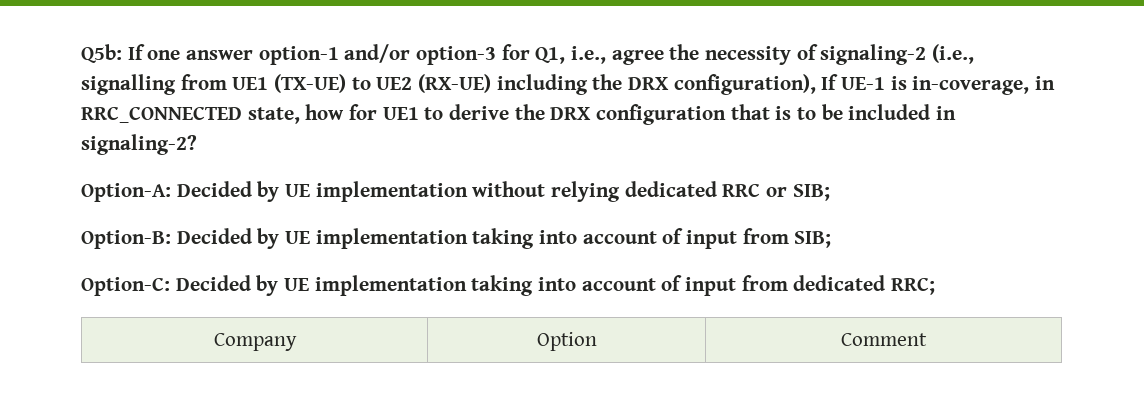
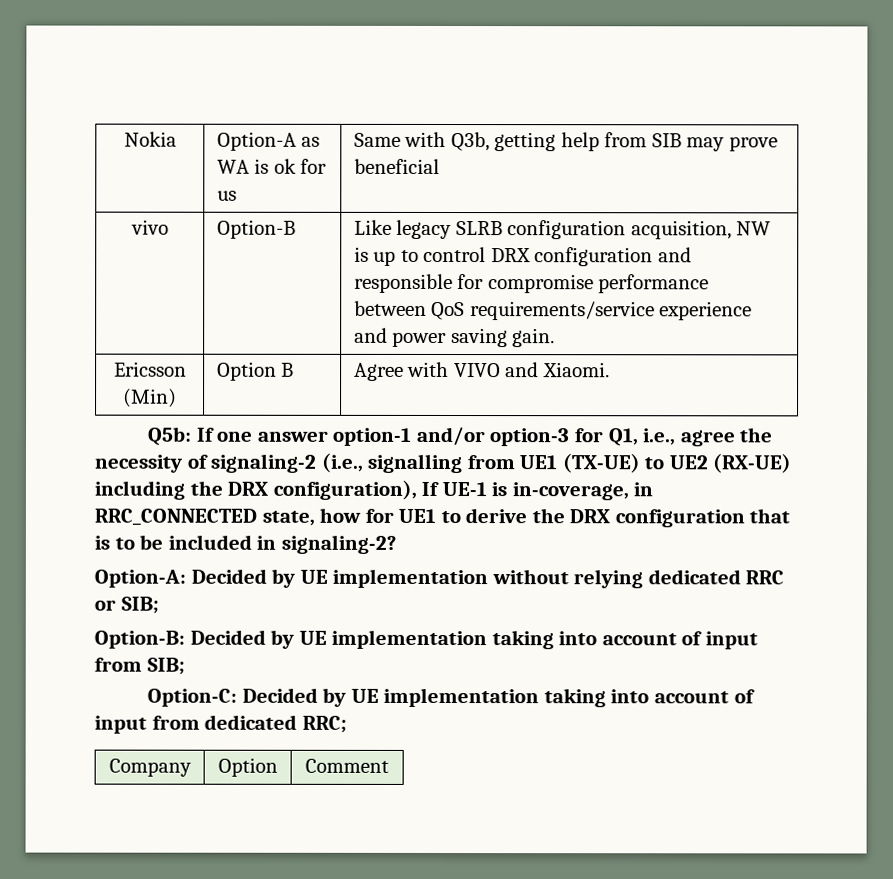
+ Nokia | Option-A as WA is ok for us | Same with Q3b, getting help from SIB may prove beneficial
+ vivo | Option-B | Like legacy SLRB configuration acquisition, NW is up to control DRX configuration and responsible for compromise performance between QoS requirements/service experience and power saving gain.
+ Ericsson (Min) | Option B | Agree with VIVO and Xiaomi.

